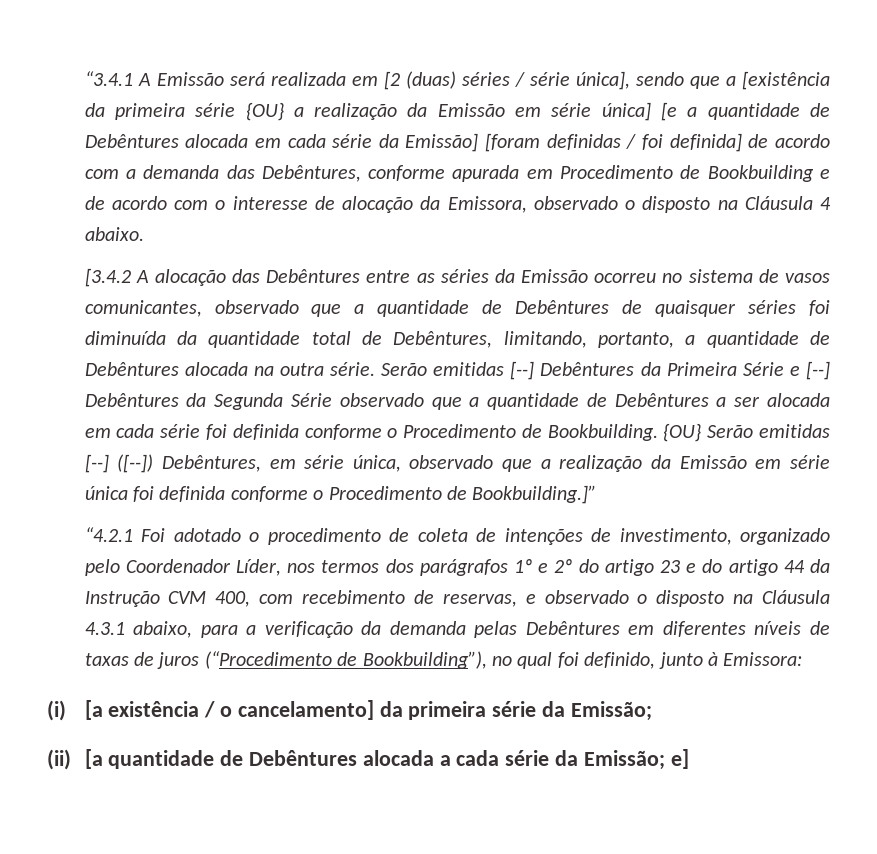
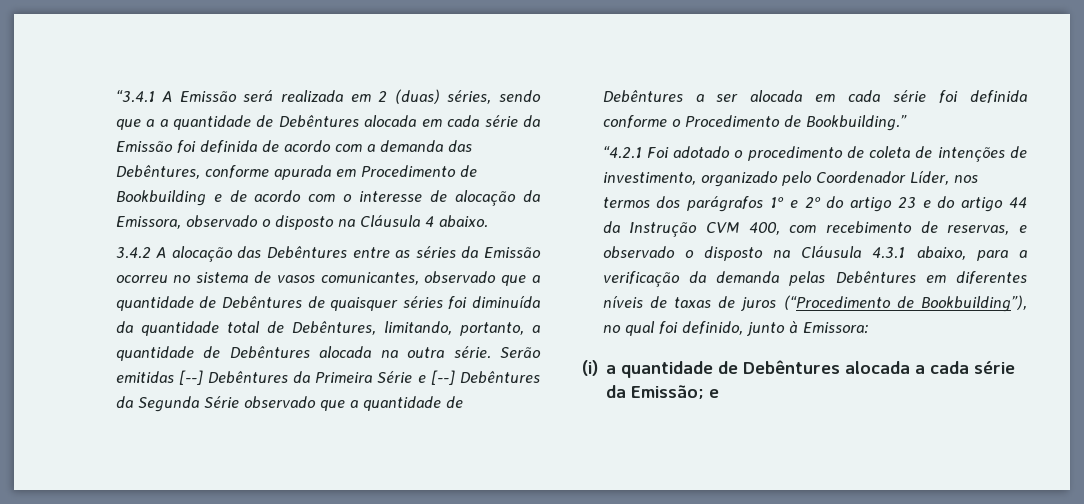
- “3.4.1 A Emissão será realizada em [2 (duas) séries / série única], sendo que a [existência da primeira série {OU} a realização da Emissão em série única] [e a quantidade de Debêntures alocada em cada série da Emissão] [foram definidas / foi definida] de acordo com a demanda das Debêntures, conforme apurada em Procedimento de Bookbuilding e de acordo com o interesse de alocação da Emissora, observado o disposto na Cláusula 4 abaixo.
+ “3.4.1 A Emissão será realizada em 2 (duas) séries, sendo que a a quantidade de Debêntures alocada em cada série da Emissão foi definida de acordo com a demanda das Debêntures, conforme apurada em Procedimento de Bookbuilding e de acordo com o interesse de alocação da Emissora, observado o disposto na Cláusula 4 abaixo.
- [3.4.2 A alocação das Debêntures entre as séries da Emissão ocorreu no sistema de vasos comunicantes, observado que a quantidade de Debêntures de quaisquer séries foi diminuída da quantidade total de Debêntures, limitando, portanto, a quantidade de Debêntures alocada na outra série.
+ 3.4.2 A alocação das Debêntures entre as séries da Emissão ocorreu no sistema de vasos comunicantes, observado que a quantidade de Debêntures de quaisquer séries foi diminuída da quantidade total de Debêntures, limitando, portanto, a quantidade de Debêntures alocada na outra série.
- Serão emitidas [--] Debêntures da Primeira Série e [--] Debêntures da Segunda Série observado que a quantidade de Debêntures a ser alocada em cada série foi definida conforme o Procedimento de Bookbuilding. {OU} Serão emitidas [--] ([--]) Debêntures, em série única, observado que a realização da Emissão em série única foi definida conforme o Procedimento de Bookbuilding.]”
+ Serão emitidas [--] Debêntures da Primeira Série e [--] Debêntures da Segunda Série observado que a quantidade de Debêntures a ser alocada em cada série foi definida conforme o Procedimento de Bookbuilding.”
- (i) [a existência / o cancelamento] da primeira série da Emissão;
- (ii) [a quantidade de Debêntures alocada a cada série da Emissão; e]
+ (i) a quantidade de Debêntures alocada a cada série da Emissão; e

